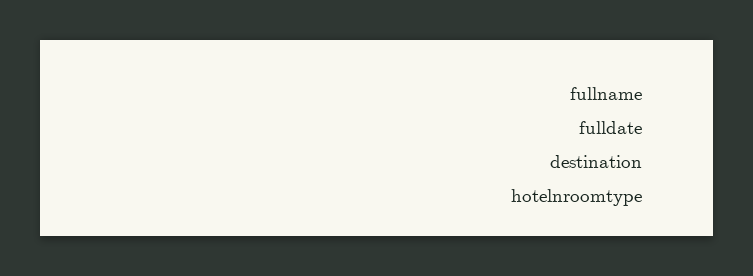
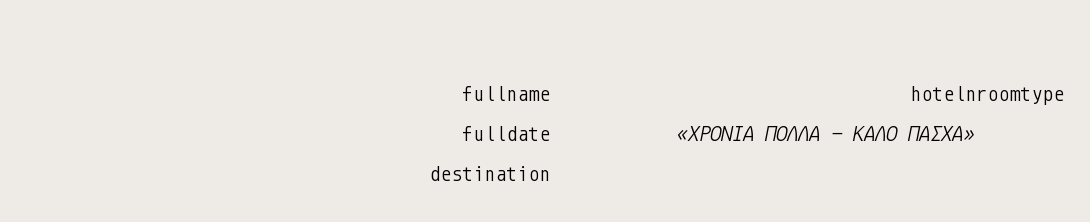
+ «ΧΡΟΝΙΑ ΠΟΛΛΑ – ΚΑΛΟ ΠΑΣΧΑ»

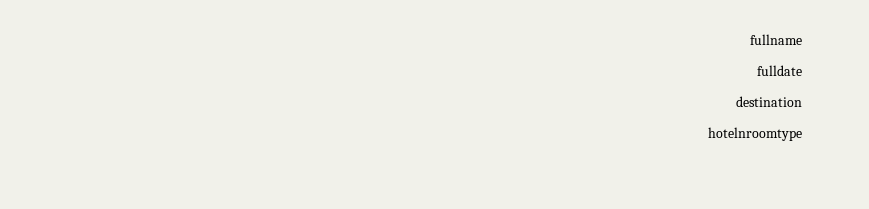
- «ΧΡΟΝΙΑ ΠΟΛΛΑ – ΚΑΛΟ ΠΑΣΧΑ»

